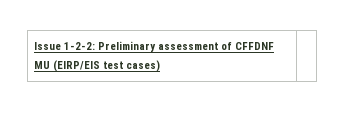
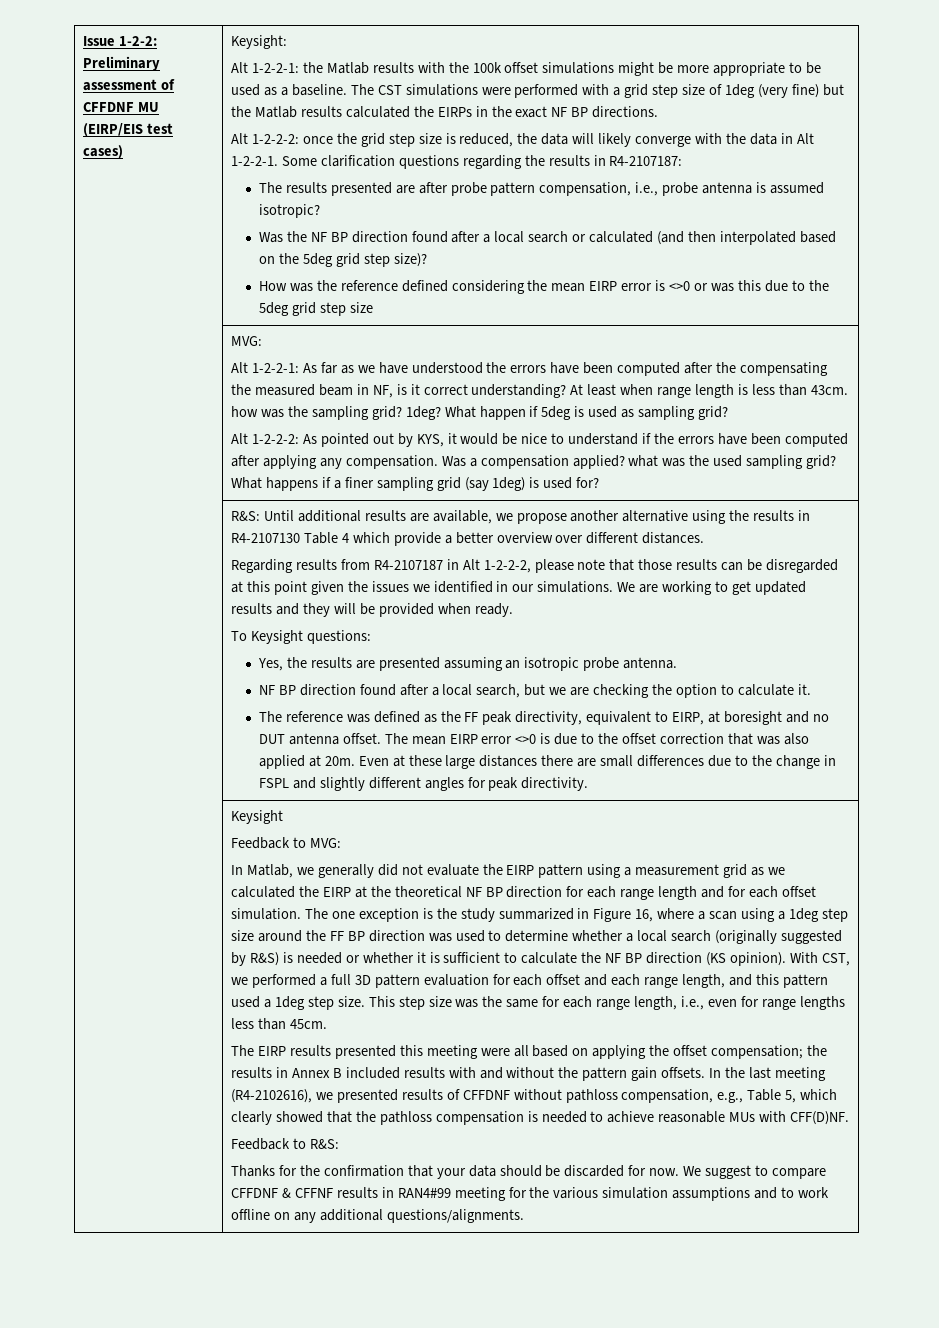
+ Keysight:
+ Alt 1-2-2-1: the Matlab results with the 100k offset simulations might be more appropriate to be used as a baseline. The CST simulations were performed with a grid step size of 1deg (very fine) but the Matlab results calculated the EIRPs in the exact NF BP directions.
+ Alt 1-2-2-2: once the grid step size is reduced, the data will likely converge with the data in Alt 1-2-2-1. Some clarification questions regarding the results in R4-2107187:
+ The results presented are after probe pattern compensation, i.e., probe antenna is assumed isotropic?
+ Was the NF BP direction found after a local search or calculated (and then interpolated based on the 5deg grid step size)?
+ How was the reference defined considering the mean EIRP error is <>0 or was this due to the 5deg grid step size
+ | MVG:
+ Alt 1-2-2-1: As far as we have understood the errors have been computed after the compensating the measured beam in NF, is it correct understanding? At least when range length is less than 43cm. how was the sampling grid? 1deg? What happen if 5deg is used as sampling grid?
+ Alt 1-2-2-2: As pointed out by KYS, it would be nice to understand if the errors have been computed after applying any compensation. Was a compensation applied? what was the used sampling grid? What happens if a finer sampling grid (say 1deg) is used for?
+ | R&S: Until additional results are available, we propose another alternative using the results in R4-2107130 Table 4 which provide a better overview over different distances.
+ Regarding results from R4-2107187 in Alt 1-2-2-2, please note that those results can be disregarded at this point given the issues we identified in our simulations. We are working to get updated results and they will be provided when ready.
+ To Keysight questions:
+ Yes, the results are presented assuming an isotropic probe antenna.
+ NF BP direction found after a local search, but we are checking the option to calculate it.
+ The reference was defined as the FF peak directivity, equivalent to EIRP, at boresight and no DUT antenna offset. The mean EIRP error <>0 is due to the offset correction that was also applied at 20m. Even at these large distances there are small differences due to the change in FSPL and slightly different angles for peak directivity.
+ | Keysight
+ Feedback to MVG:
+ In Matlab, we generally did not evaluate the EIRP pattern using a measurement grid as we calculated the EIRP at the theoretical NF BP direction for each range length and for each offset simulation. The one exception is the study summarized in Figure 16, where a scan using a 1deg step size around the FF BP direction was used to determine whether a local search (originally suggested by R&S) is needed or whether it is sufficient to calculate the NF BP direction (KS opinion). With CST, we performed a full 3D pattern evaluation for each offset and each range length, and this pattern used a 1deg step size. This step size was the same for each range length, i.e., even for range lengths less than 45cm.
+ The EIRP results presented this meeting were all based on applying the offset compensation; the results in Annex B included results with and without the pattern gain offsets. In the last meeting (R4-2102616), we presented results of CFFDNF without pathloss compensation, e.g., Table 5, which clearly showed that the pathloss compensation is needed to achieve reasonable MUs with CFF(D)NF.
+ Feedback to R&S:
+ Thanks for the confirmation that your data should be discarded for now. We suggest to compare CFFDNF & CFFNF results in RAN4#99 meeting for the various simulation assumptions and to work offline on any additional questions/alignments.

